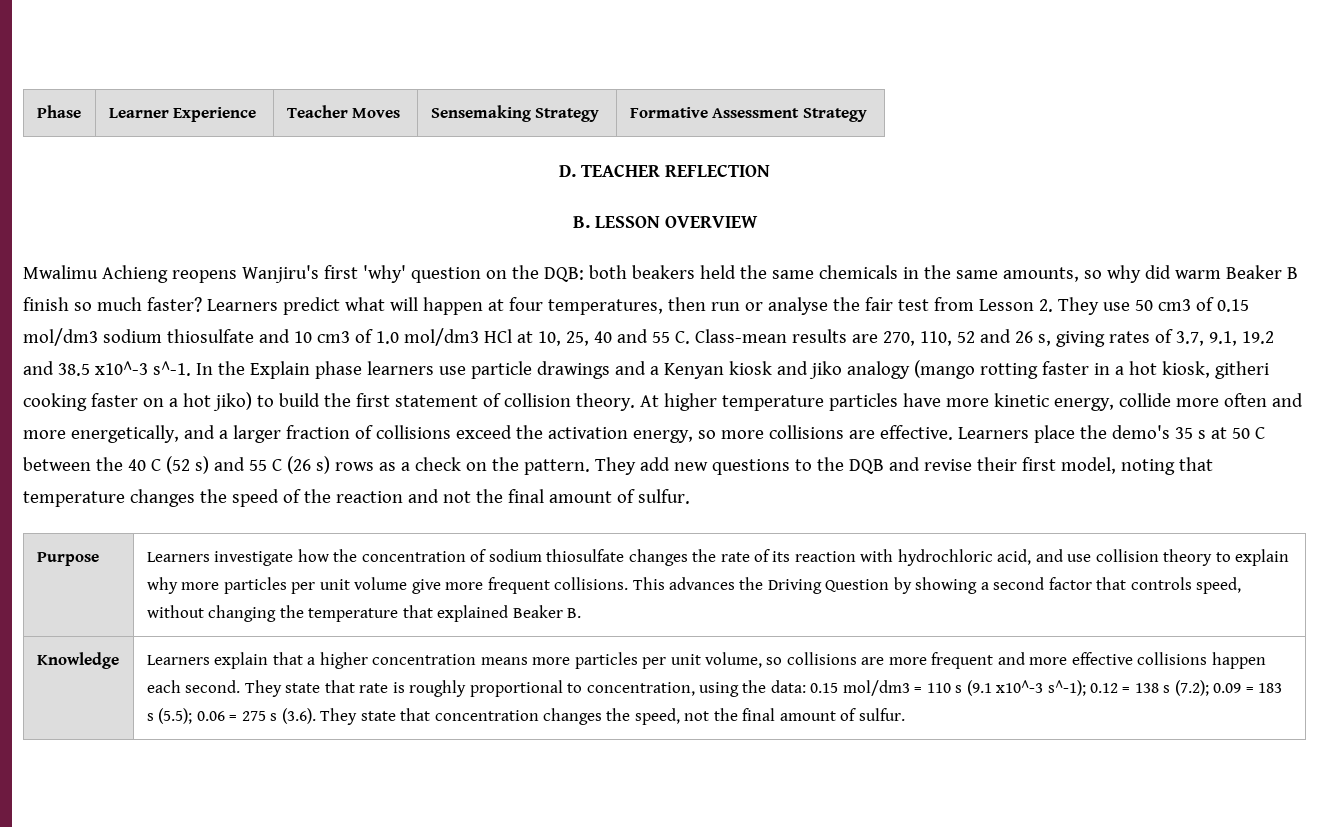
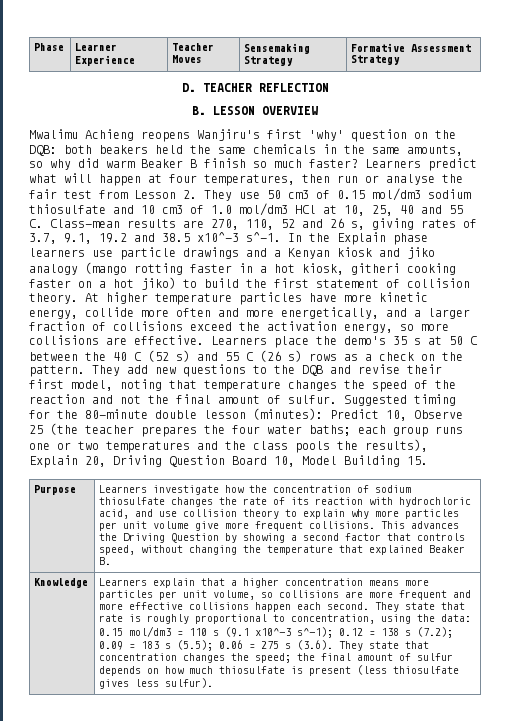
+ Suggested timing for the 80-minute double lesson (minutes): Predict 10, Observe 25 (the teacher prepares the four water baths; each group runs one or two temperatures and the class pools the results), Explain 20, Driving Question Board 10, Model Building 15.
- They state that rate is roughly proportional to concentration, using the data: 0.15 mol/dm3 = 110 s (9.1 x10^-3 s^-1); 0.12 = 138 s (7.2); 0.09 = 183 s (5.5); 0.06 = 275 s (3.6). They state that concentration changes the speed, not the final amount of sulfur.
+ They state that rate is roughly proportional to concentration, using the data: 0.15 mol/dm3 = 110 s (9.1 x10^-3 s^-1); 0.12 = 138 s (7.2); 0.09 = 183 s (5.5); 0.06 = 275 s (3.6). They state that concentration changes the speed; the final amount of sulfur depends on how much thiosulfate is present (less thiosulfate gives less sulfur).

